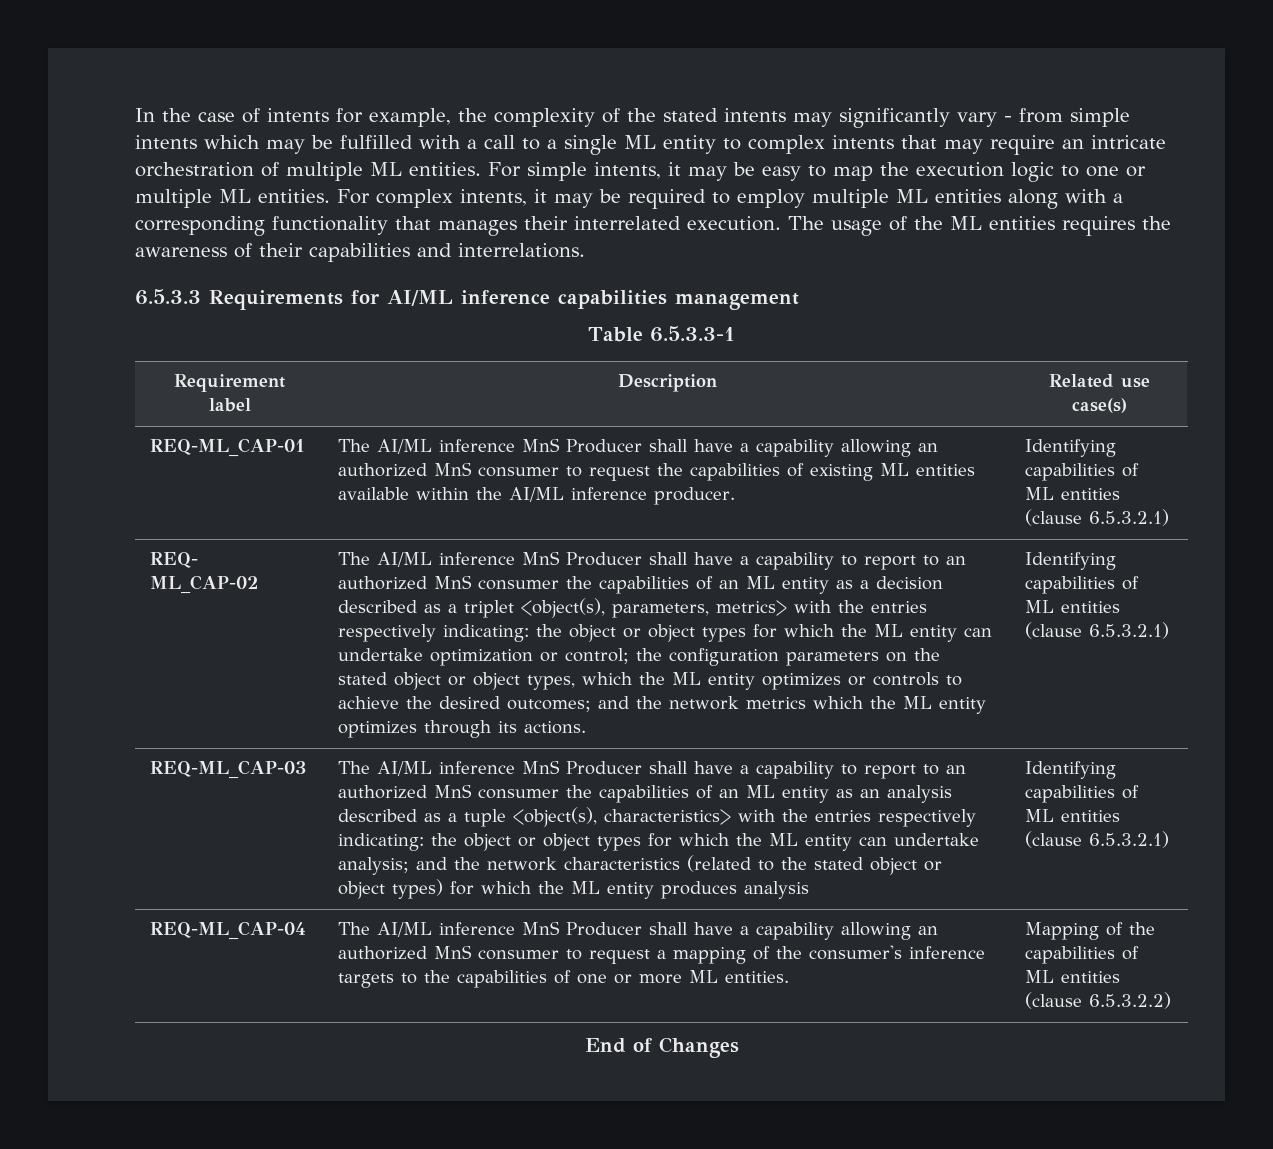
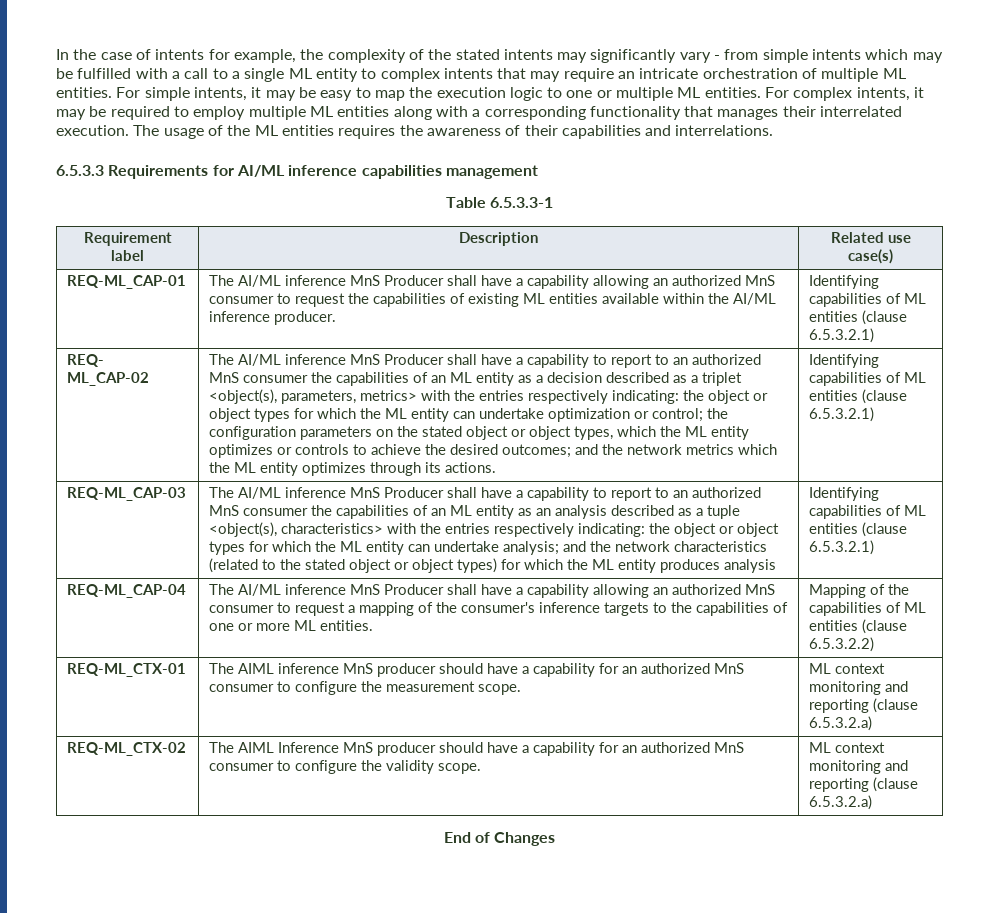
+ REQ-ML_CTX-01 | The AIML inference MnS producer should have a capability for an authorized MnS consumer to configure the measurement scope. | ML context monitoring and reporting (clause 6.5.3.2.a)
+ REQ-ML_CTX-02 | The AIML Inference MnS producer should have a capability for an authorized MnS consumer to configure the validity scope. | ML context monitoring and reporting (clause 6.5.3.2.a)

